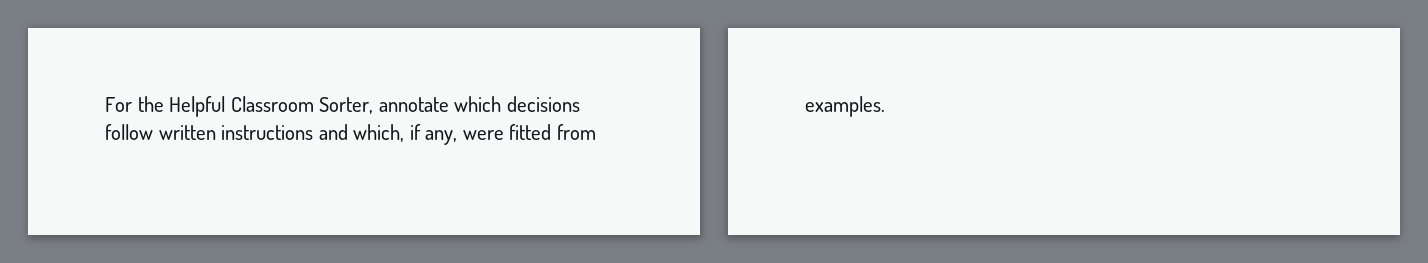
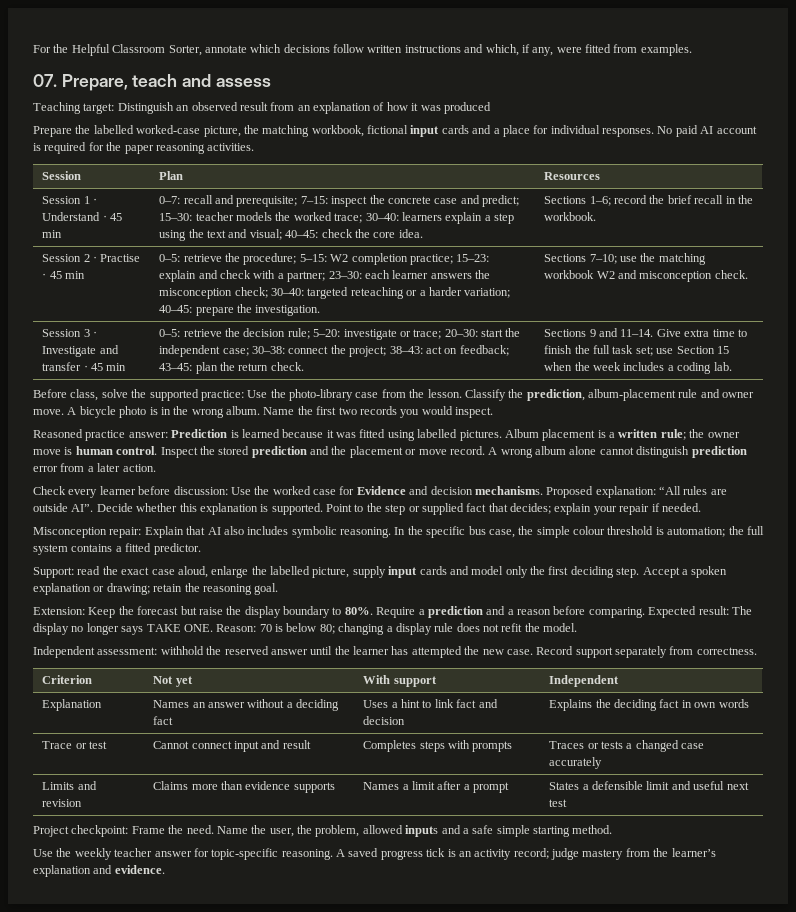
+ 07. Prepare, teach and assess
+ Teaching target: Distinguish an observed result from an explanation of how it was produced
+ Prepare the labelled worked-case picture, the matching workbook, fictional input cards and a place for individual responses. No paid AI account is required for the paper reasoning activities.
+ Session | Plan | Resources
+ Session 1 · Understand · 45 min | 0–7: recall and prerequisite; 7–15: inspect the concrete case and predict; 15–30: teacher models the worked trace; 30–40: learners explain a step using the text and visual; 40–45: check the core idea. | Sections 1–6; record the brief recall in the workbook.
+ Session 2 · Practise · 45 min | 0–5: retrieve the procedure; 5–15: W2 completion practice; 15–23: explain and check with a partner; 23–30: each learner answers the misconception check; 30–40: targeted reteaching or a harder variation; 40–45: prepare the investigation. | Sections 7–10; use the matching workbook W2 and misconception check.
+ Session 3 · Investigate and transfer · 45 min | 0–5: retrieve the decision rule; 5–20: investigate or trace; 20–30: start the independent case; 30–38: connect the project; 38–43: act on feedback; 43–45: plan the return check. | Sections 9 and 11–14. Give extra time to finish the full task set; use Section 15 when the week includes a coding lab.
+ Before class, solve the supported practice: Use the photo-library case from the lesson. Classify the prediction, album-placement rule and owner move. A bicycle photo is in the wrong album. Name the first two records you would inspect.
+ Reasoned practice answer: Prediction is learned because it was fitted using labelled pictures. Album placement is a written rule; the owner move is human control. Inspect the stored prediction and the placement or move record. A wrong album alone cannot distinguish prediction error from a later action.
+ Check every learner before discussion: Use the worked case for Evidence and decision mechanisms. Proposed explanation: “All rules are outside AI”. Decide whether this explanation is supported. Point to the step or supplied fact that decides; explain your repair if needed.
+ Misconception repair: Explain that AI also includes symbolic reasoning. In the specific bus case, the simple colour threshold is automation; the full system contains a fitted predictor.
+ Support: read the exact case aloud, enlarge the labelled picture, supply input cards and model only the first deciding step. Accept a spoken explanation or drawing; retain the reasoning goal.
+ Extension: Keep the forecast but raise the display boundary to 80%. Require a prediction and a reason before comparing. Expected result: The display no longer says TAKE ONE. Reason: 70 is below 80; changing a display rule does not refit the model.
+ Independent assessment: withhold the reserved answer until the learner has attempted the new case. Record support separately from correctness.
+ Criterion | Not yet | With support | Independent
+ Explanation | Names an answer without a deciding fact | Uses a hint to link fact and decision | Explains the deciding fact in own words
+ Trace or test | Cannot connect input and result | Completes steps with prompts | Traces or tests a changed case accurately
+ Limits and revision | Claims more than evidence supports | Names a limit after a prompt | States a defensible limit and useful next test
+ Project checkpoint: Frame the need. Name the user, the problem, allowed inputs and a safe simple starting method.
+ Use the weekly teacher answer for topic-specific reasoning. A saved progress tick is an activity record; judge mastery from the learner’s explanation and evidence.

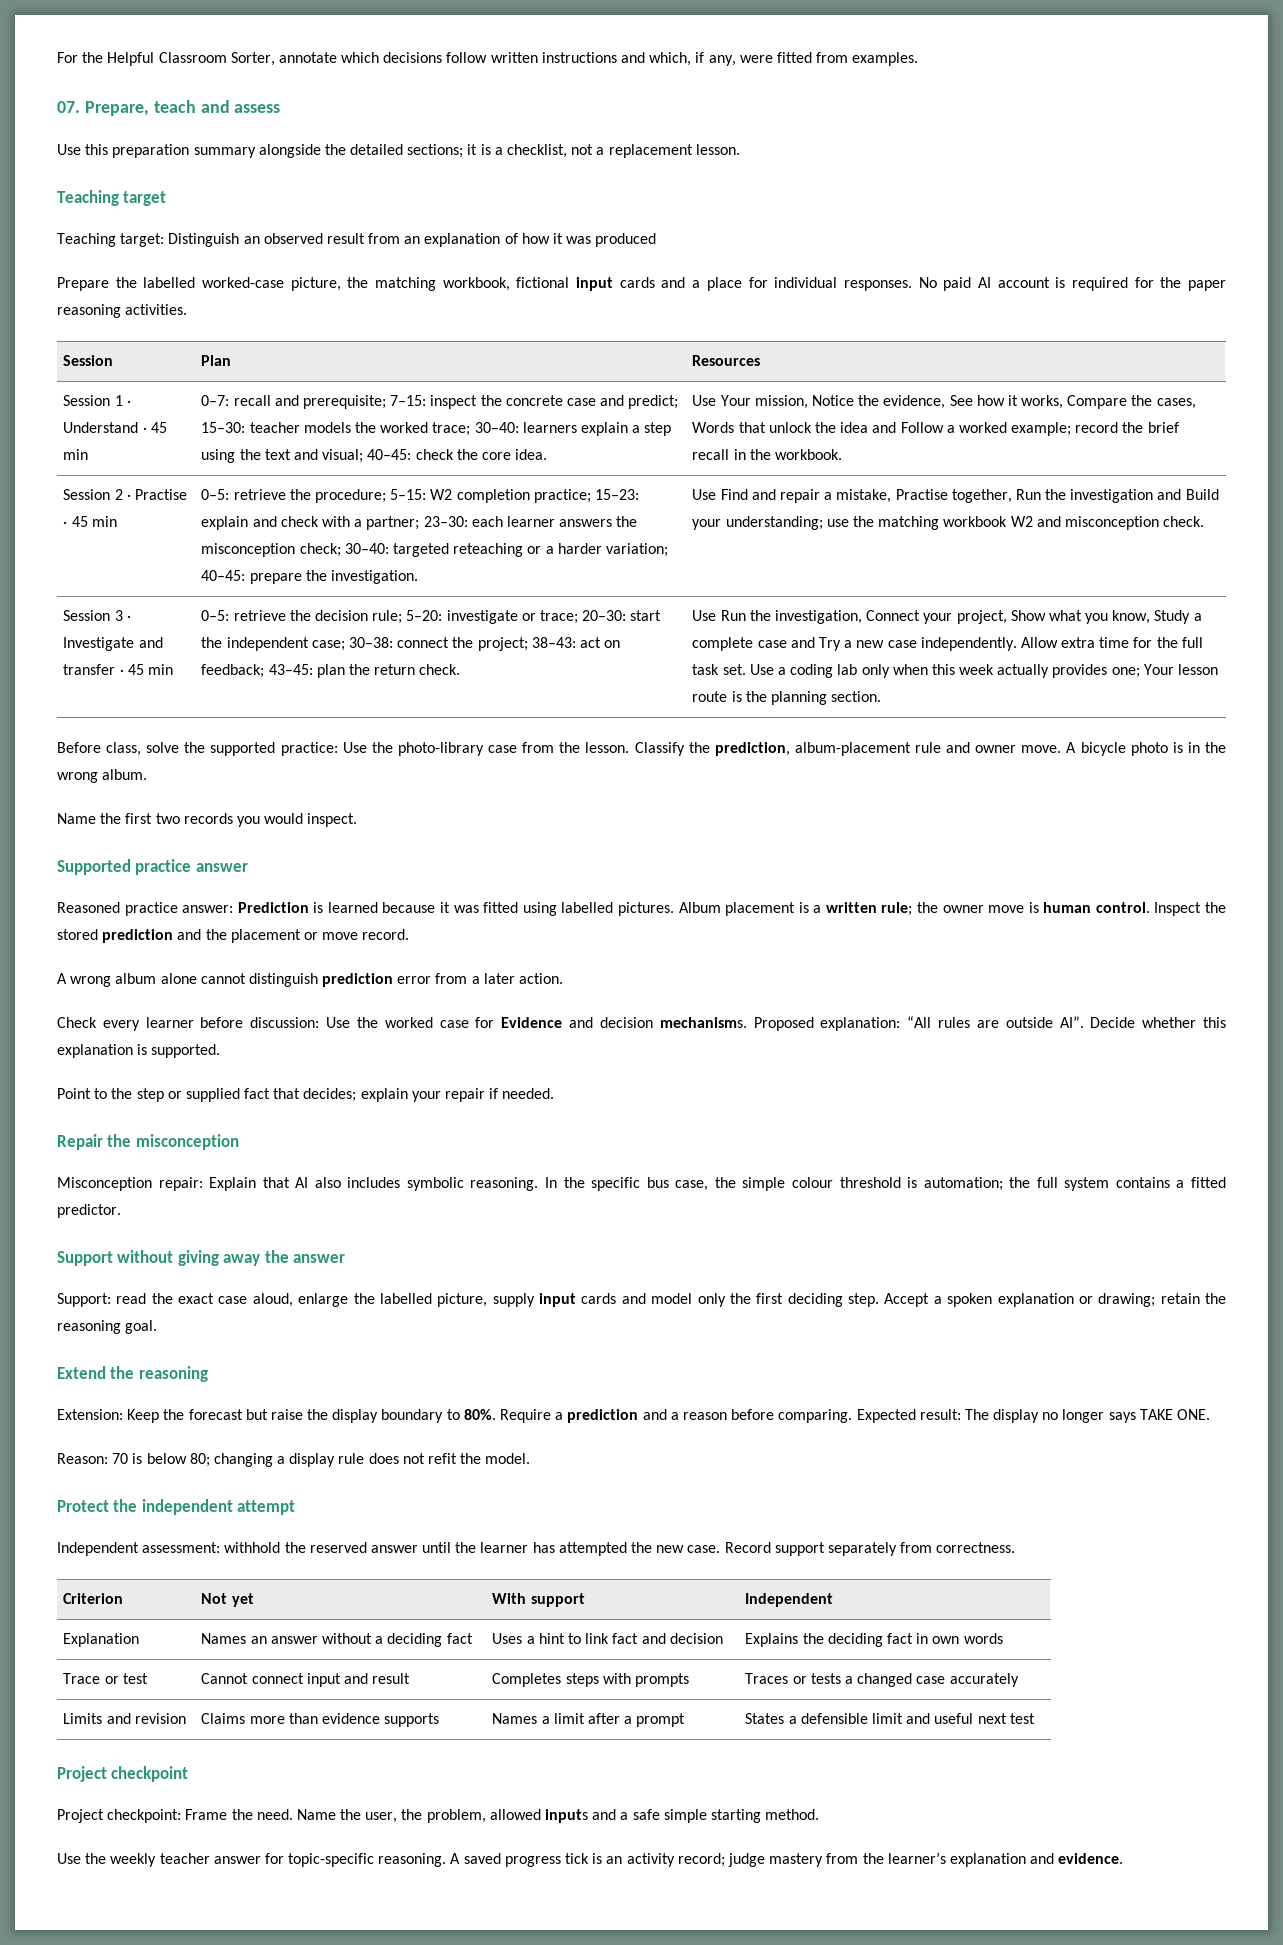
+ Use this preparation summary alongside the detailed sections; it is a checklist, not a replacement lesson.
+ Teaching target
- Sections 1–6; record the brief recall in the workbook.
+ Use Your mission, Notice the evidence, See how it works, Compare the cases, Words that unlock the idea and Follow a worked example; record the brief recall in the workbook.
- Sections 7–10; use the matching workbook W2 and misconception check.
+ Use Find and repair a mistake, Practise together, Run the investigation and Build your understanding; use the matching workbook W2 and misconception check.
- Sections 9 and 11–14. Give extra time to finish the full task set; use Section 15 when the week includes a coding lab.
+ Use Run the investigation, Connect your project, Show what you know, Study a complete case and Try a new case independently. Allow extra time for the full task set. Use a coding lab only when this week actually provides one; Your lesson route is the planning section.
- A bicycle photo is in the wrong album. Name the first two records you would inspect.
+ A bicycle photo is in the wrong album.
+ Name the first two records you would inspect.
+ Supported practice answer
- Inspect the stored prediction and the placement or move record. A wrong album alone cannot distinguish prediction error from a later action.
+ Inspect the stored prediction and the placement or move record.
+ A wrong album alone cannot distinguish prediction error from a later action.
- Proposed explanation: “All rules are outside AI”. Decide whether this explanation is supported. Point to the step or supplied fact that decides; explain your repair if needed.
+ Proposed explanation: “All rules are outside AI”. Decide whether this explanation is supported.
+ Point to the step or supplied fact that decides; explain your repair if needed.
+ Repair the misconception
+ Support without giving away the answer
+ Extend the reasoning
- Expected result: The display no longer says TAKE ONE. Reason: 70 is below 80; changing a display rule does not refit the model.
+ Expected result: The display no longer says TAKE ONE.
+ Reason: 70 is below 80; changing a display rule does not refit the model.
+ Protect the independent attempt
+ Project checkpoint

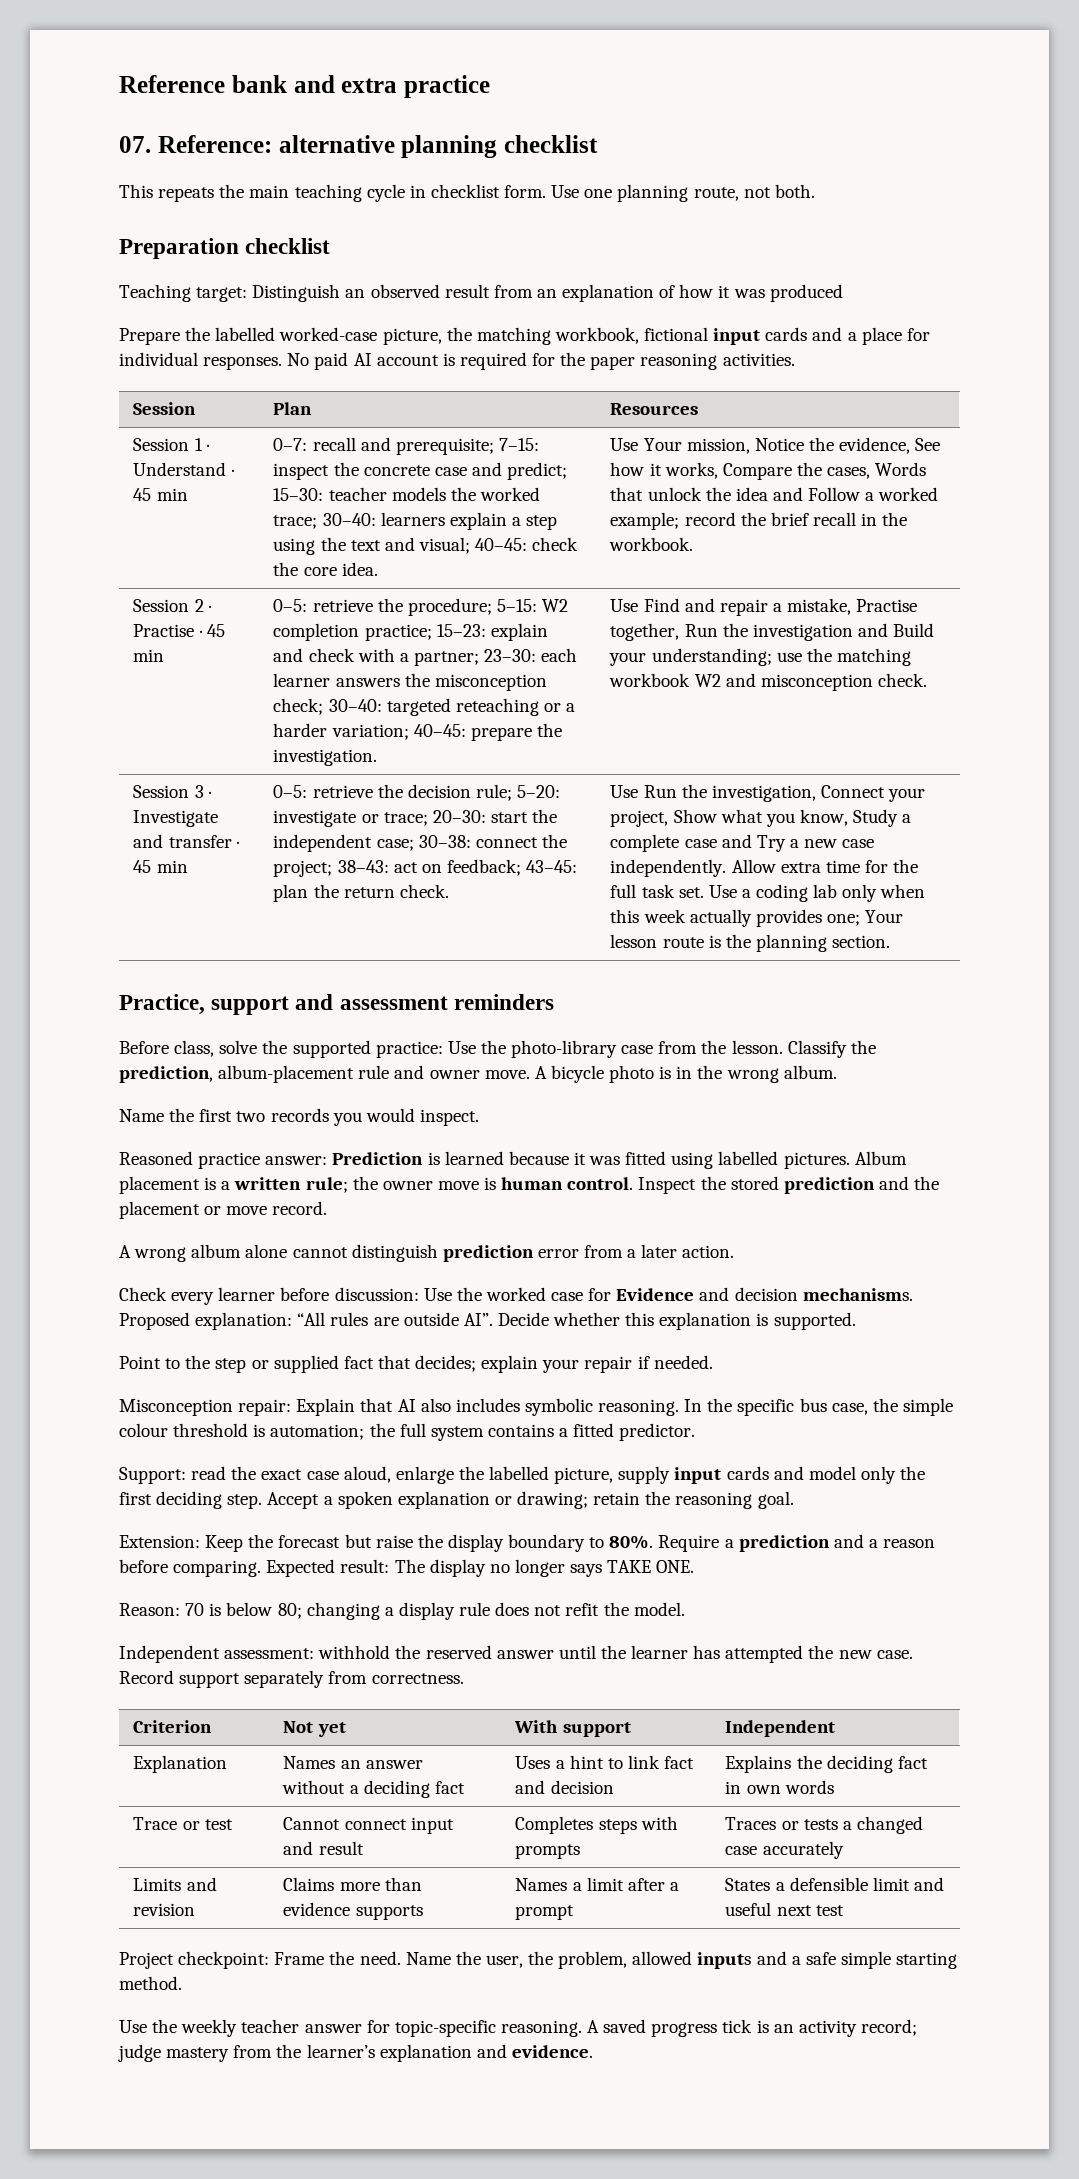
- For the Helpful Classroom Sorter, annotate which decisions follow written instructions and which, if any, were fitted from examples.
- 07. Prepare, teach and assess
- Use this preparation summary alongside the detailed sections; it is a checklist, not a replacement lesson.
- Teaching target
+ Reference bank and extra practice
+ 07. Reference: alternative planning checklist
+ This repeats the main teaching cycle in checklist form. Use one planning route, not both.
+ Preparation checklist
+ Practice, support and assessment reminders
- Supported practice answer
- Repair the misconception
- Support without giving away the answer
- Extend the reasoning
- Protect the independent attempt
- Project checkpoint

